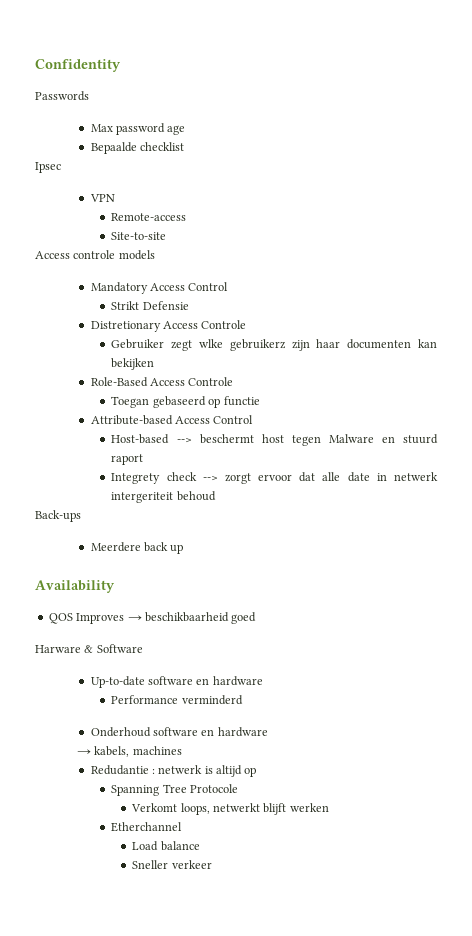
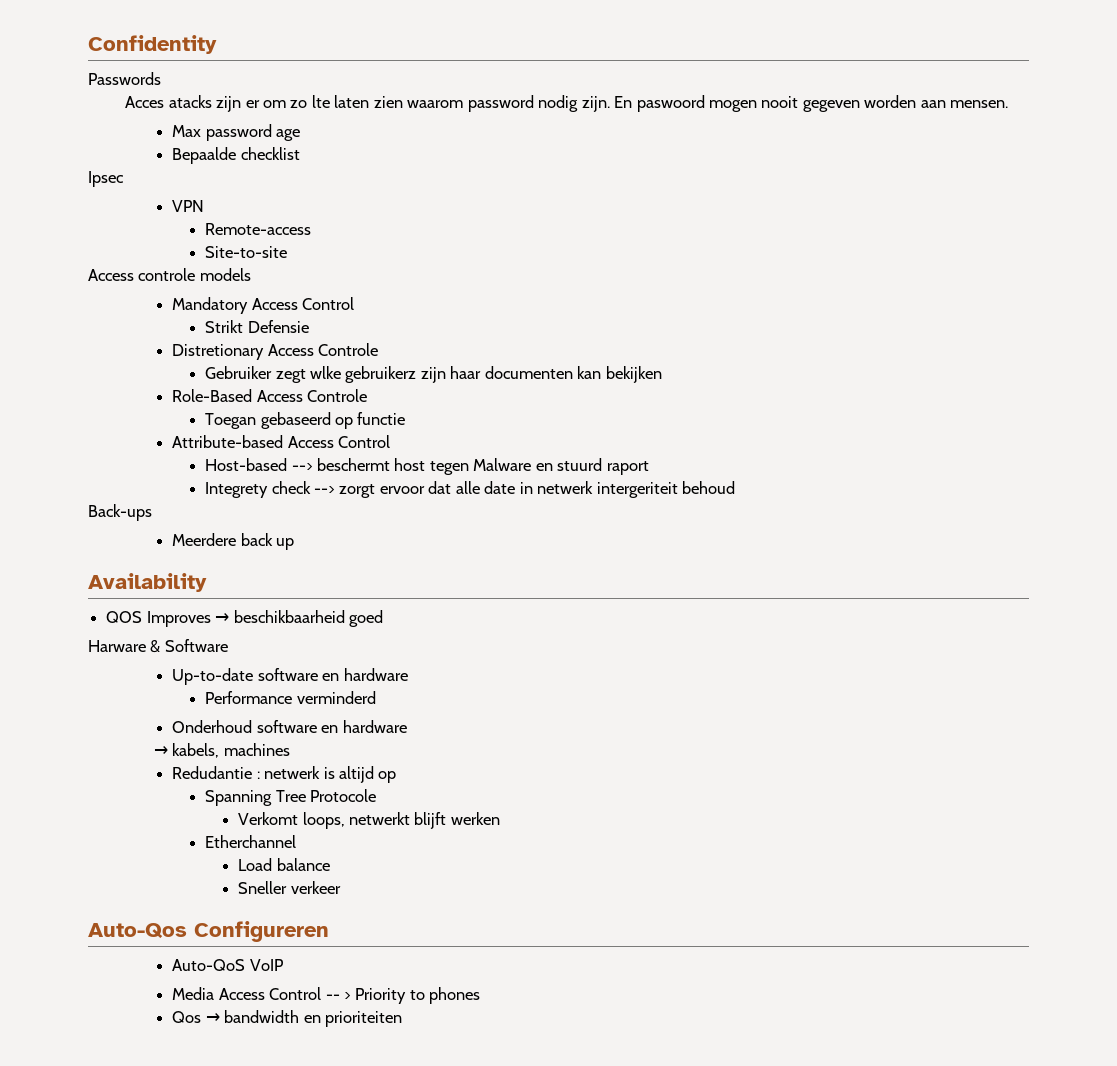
+ Acces atacks zijn er om zo lte laten zien waarom password nodig zijn. En paswoord mogen nooit gegeven worden aan mensen.
+ Auto-Qos Configureren
+ Auto-QoS VoIP
+ Media Access Control -- > Priority to phones
+ Qos → bandwidth en prioriteiten

